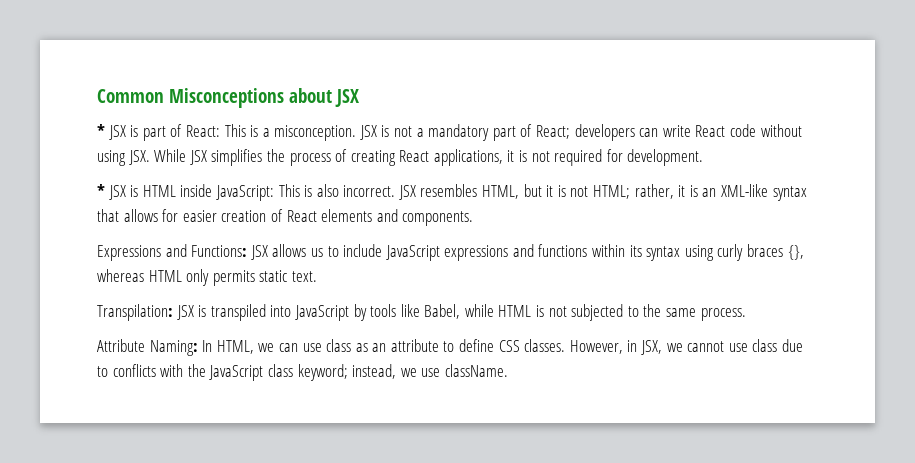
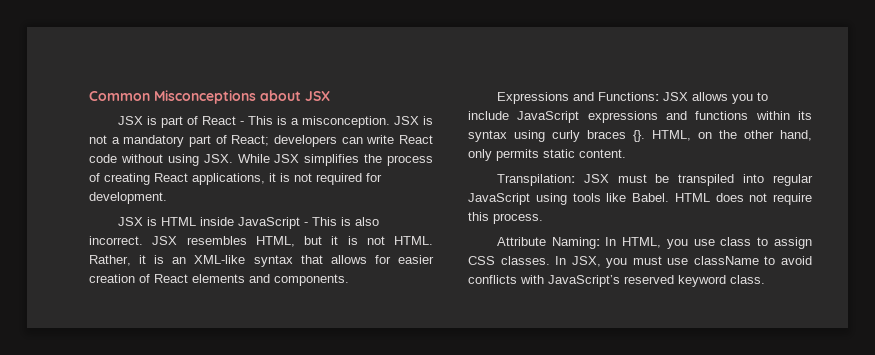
- * JSX is part of React: This is a misconception.
+ JSX is part of React - This is a misconception.
- * JSX is HTML inside JavaScript: This is also incorrect.
+ JSX is HTML inside JavaScript - This is also incorrect.
- JSX resembles HTML, but it is not HTML; rather, it is an XML-like syntax that allows for easier creation of React elements and components.
+ JSX resembles HTML, but it is not HTML. Rather, it is an XML-like syntax that allows for easier creation of React elements and components.
- Expressions and Functions: JSX allows us to include JavaScript expressions and functions within its syntax using curly braces {}, whereas HTML only permits static text.
+ Expressions and Functions: JSX allows you to include JavaScript expressions and functions within its syntax using curly braces {}. HTML, on the other hand, only permits static content.
- Transpilation: JSX is transpiled into JavaScript by tools like Babel, while HTML is not subjected to the same process.
+ Transpilation: JSX must be transpiled into regular JavaScript using tools like Babel. HTML does not require this process.
- Attribute Naming: In HTML, we can use class as an attribute to define CSS classes. However, in JSX, we cannot use class due to conflicts with the JavaScript class keyword; instead, we use className.
+ Attribute Naming: In HTML, you use class to assign CSS classes. In JSX, you must use className to avoid conflicts with JavaScript’s reserved keyword class.

